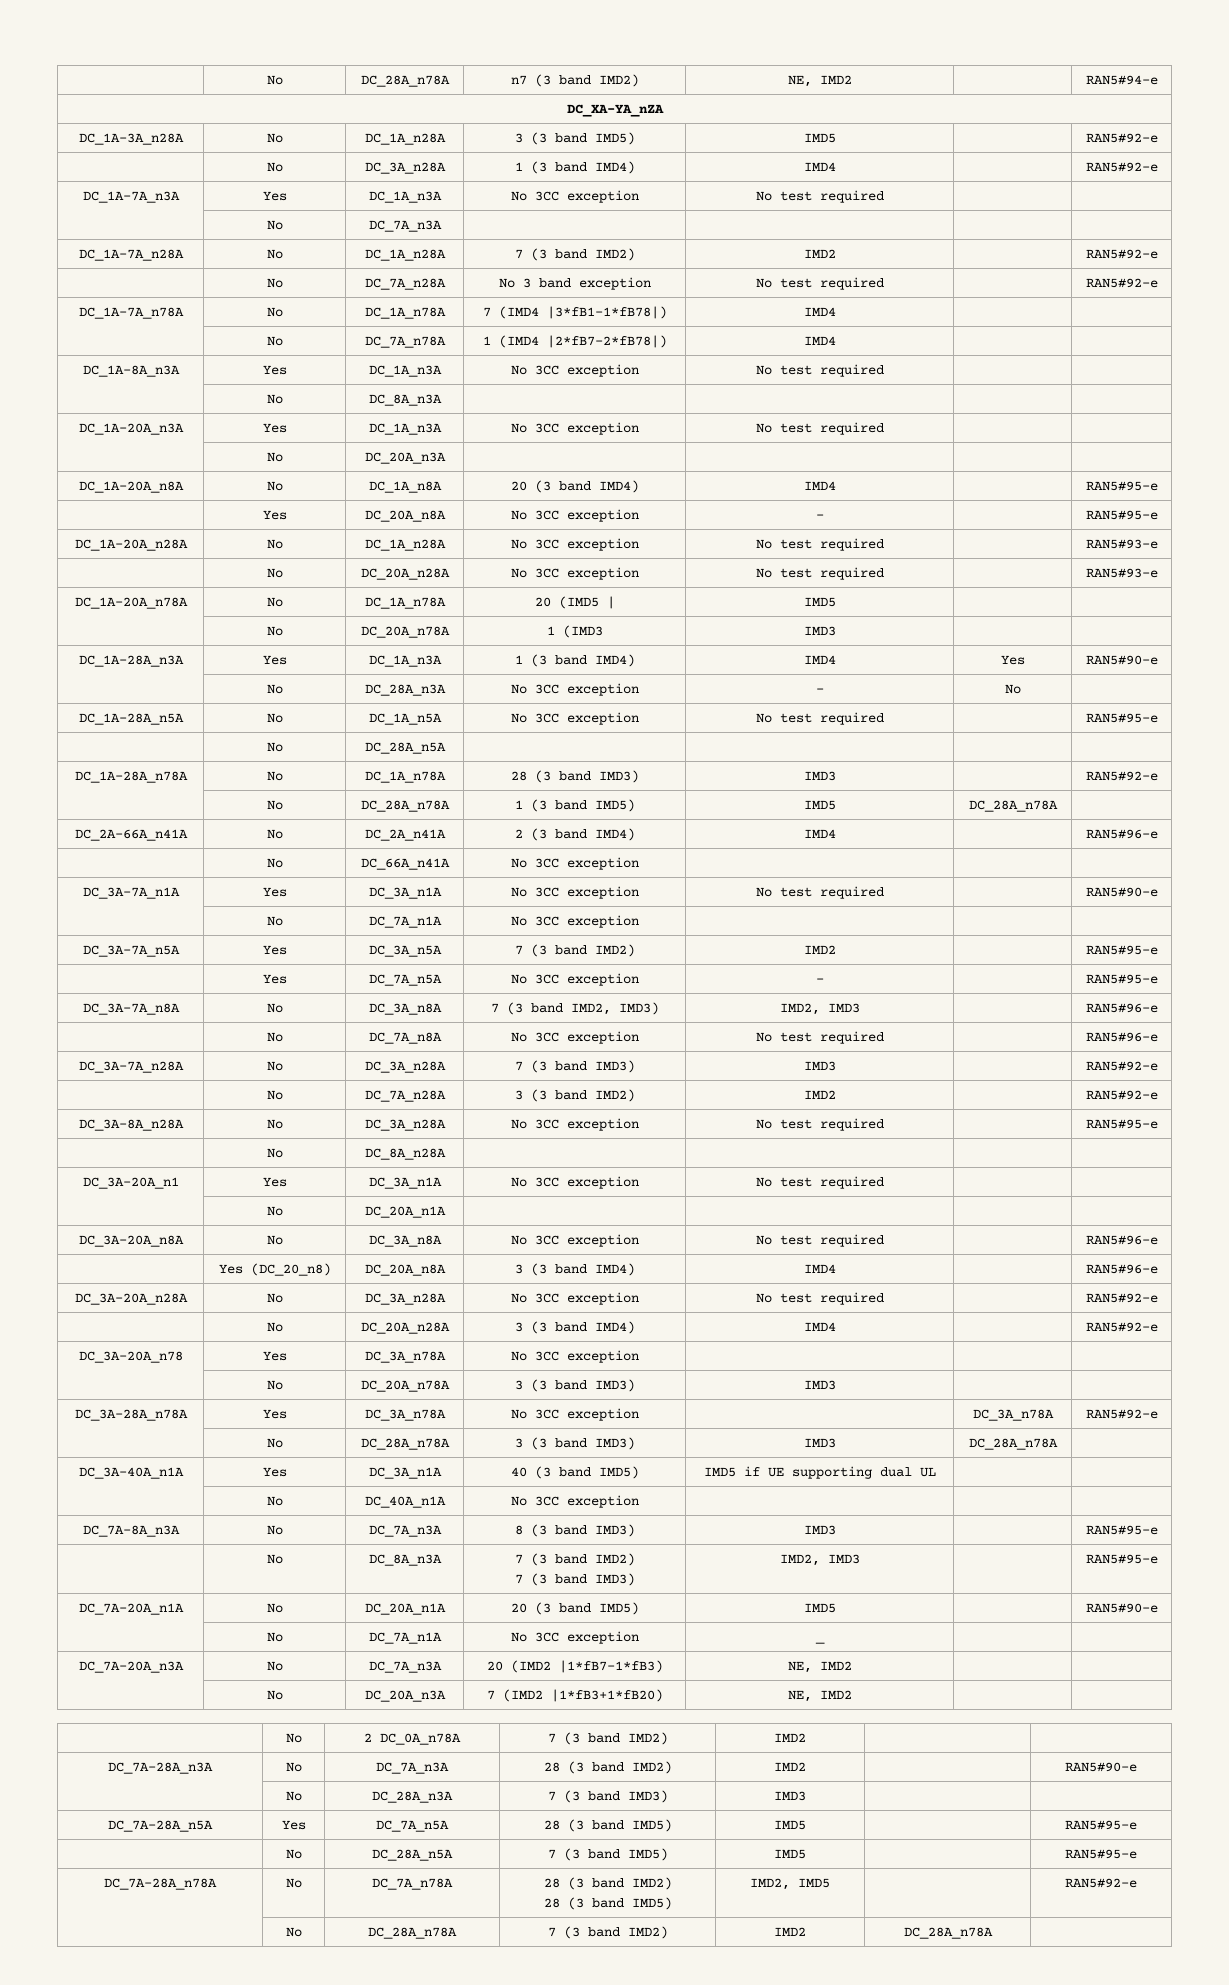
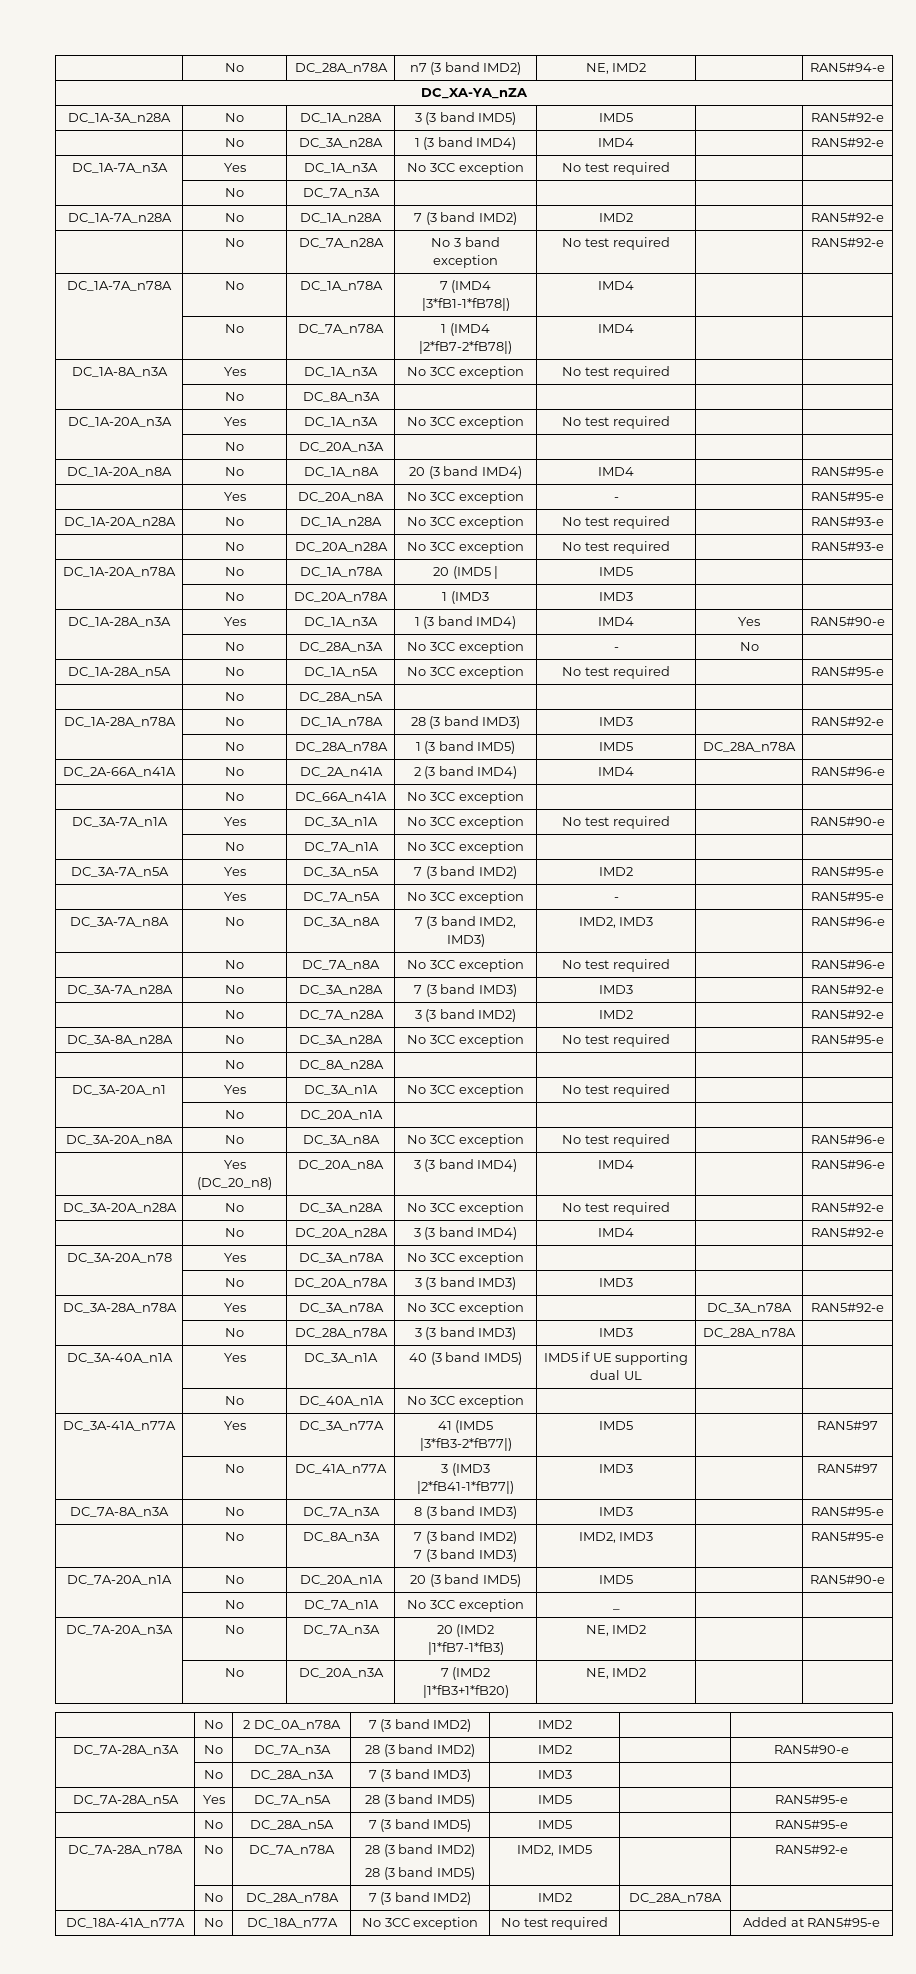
+ DC_3A-41A_n77A | Yes | DC_3A_n77A | 41 (IMD5 |3*fB3-2*fB77|) | IMD5 | | RAN5#97
+ | No | DC_41A_n77A | 3 (IMD3 |2*fB41-1*fB77|) | IMD3 | | RAN5#97
+ DC_18A-41A_n77A | No | DC_18A_n77A | No 3CC exception | No test required | | Added at RAN5#95-e

